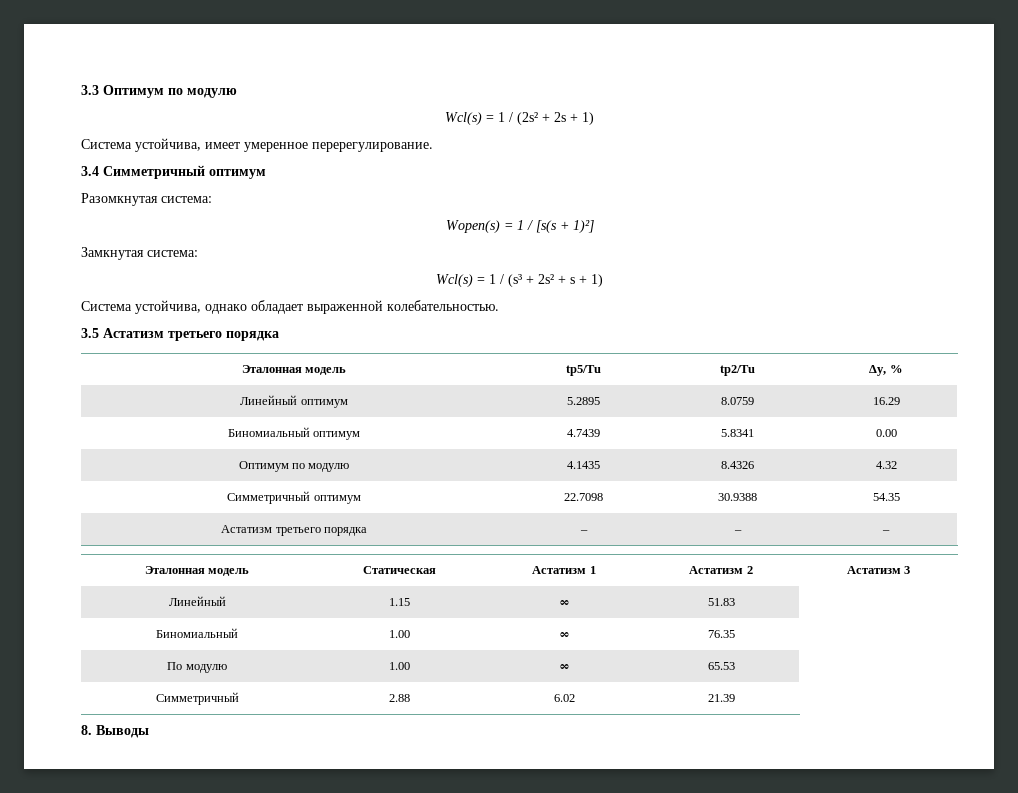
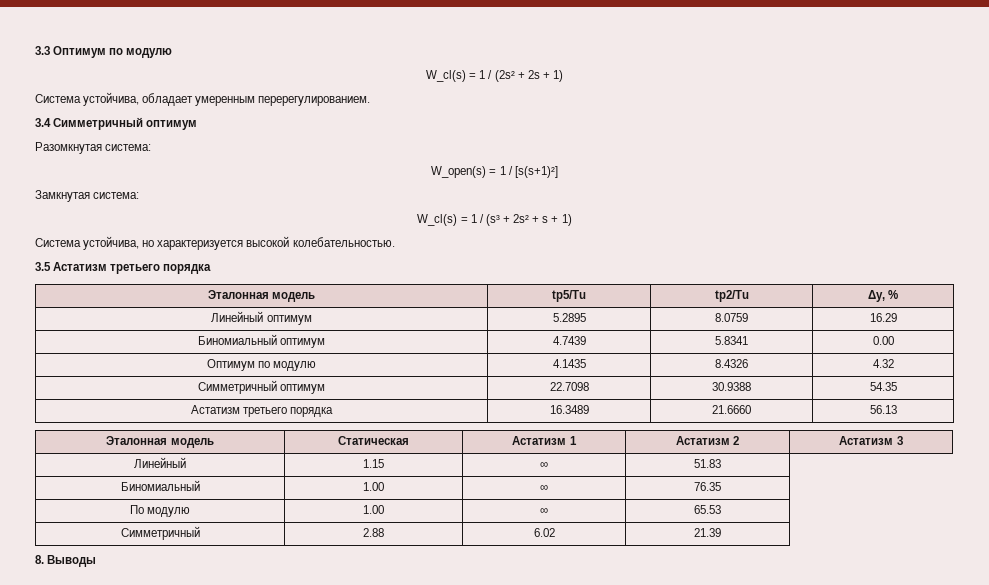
- Wcl(s) = 1 / (2s² + 2s + 1)
+ W_cl(s) = 1 / (2s² + 2s + 1)
- Система устойчива, имеет умеренное перерегулирование.
+ Система устойчива, обладает умеренным перерегулированием.
- Wopen(s) = 1 / [s(s + 1)²]
+ W_open(s) = 1 / [s(s+1)²]
- Wcl(s) = 1 / (s³ + 2s² + s + 1)
+ W_cl(s) = 1 / (s³ + 2s² + s + 1)
- Система устойчива, однако обладает выраженной колебательностью.
+ Система устойчива, но характеризуется высокой колебательностью.
- Астатизм третьего порядка | – | – | –
+ Астатизм третьего порядка | 16.3489 | 21.6660 | 56.13

